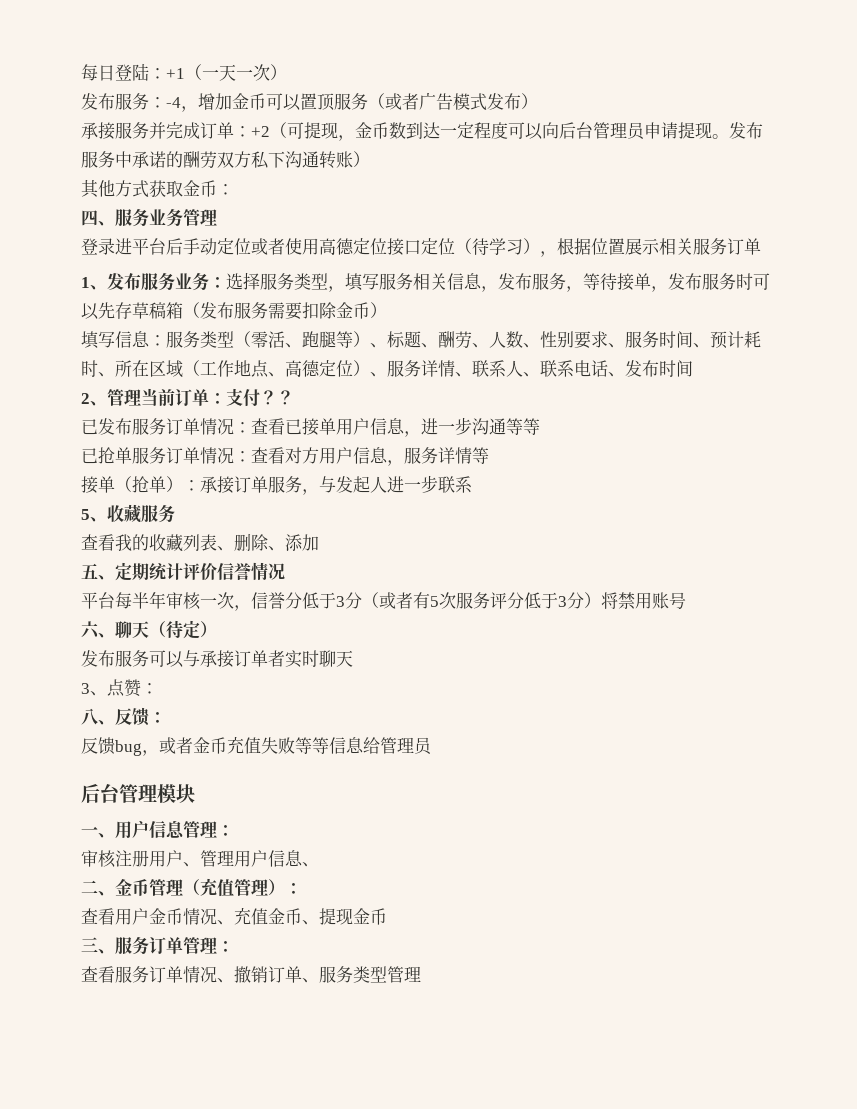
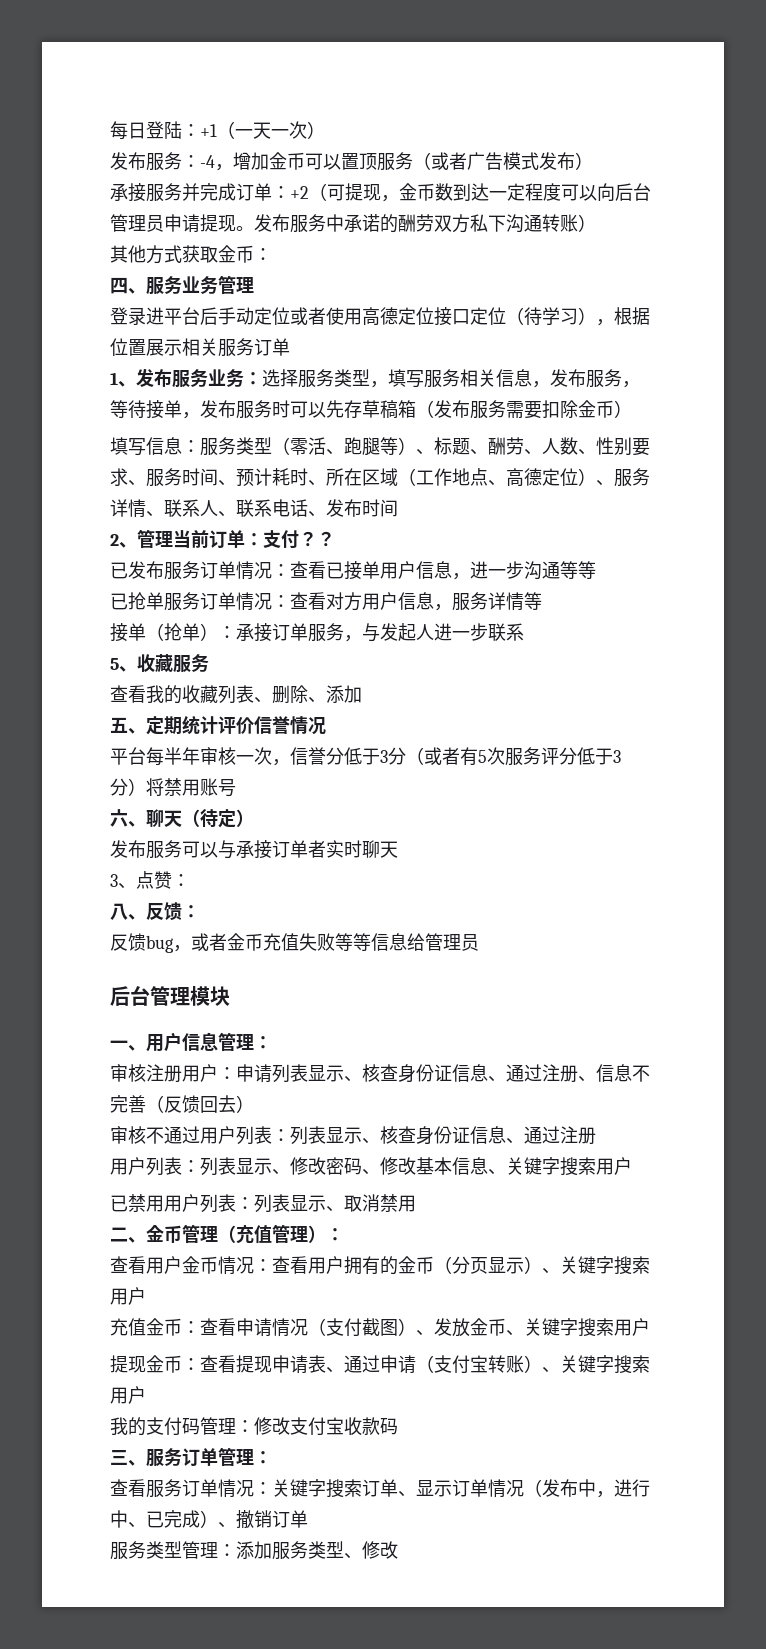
- 审核注册用户、管理用户信息、
+ 审核注册用户：申请列表显示、核查身份证信息、通过注册、信息不完善（反馈回去）
+ 审核不通过用户列表：列表显示、核查身份证信息、通过注册
+ 用户列表：列表显示、修改密码、修改基本信息、关键字搜索用户
+ 已禁用用户列表：列表显示、取消禁用
- 查看用户金币情况、充值金币、提现金币
+ 查看用户金币情况：查看用户拥有的金币（分页显示）、关键字搜索用户
+ 充值金币：查看申请情况（支付截图）、发放金币、关键字搜索用户
+ 提现金币：查看提现申请表、通过申请（支付宝转账）、关键字搜索用户
+ 我的支付码管理：修改支付宝收款码
- 查看服务订单情况、撤销订单、服务类型管理
+ 查看服务订单情况：关键字搜索订单、显示订单情况（发布中，进行中、已完成）、撤销订单
+ 服务类型管理：添加服务类型、修改

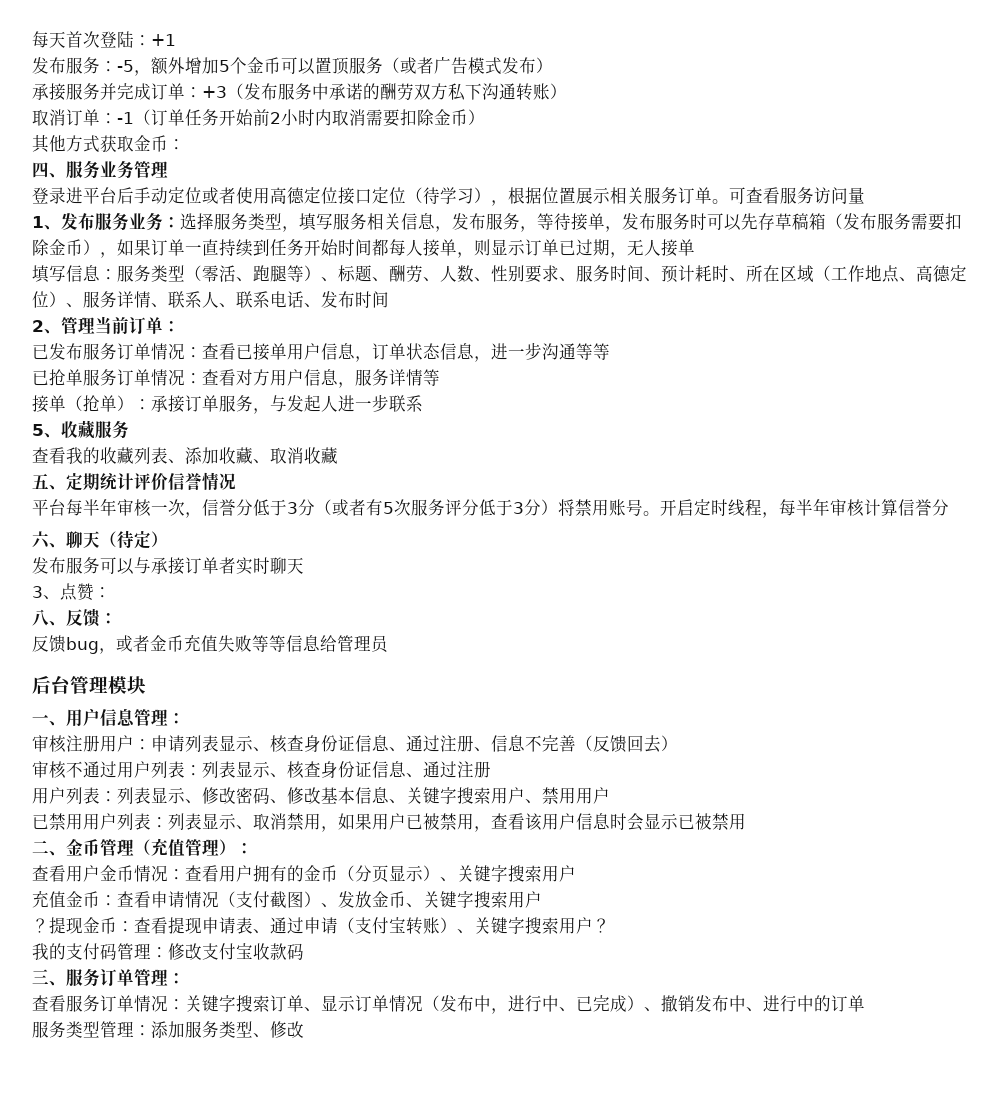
- 每日登陆：+1（一天一次）
+ 每天首次登陆：+1
- 发布服务：-4，增加金币可以置顶服务（或者广告模式发布）
+ 发布服务：-5，额外增加5个金币可以置顶服务（或者广告模式发布）
- 承接服务并完成订单：+2（可提现，金币数到达一定程度可以向后台管理员申请提现。发布服务中承诺的酬劳双方私下沟通转账）
+ 承接服务并完成订单：+3（发布服务中承诺的酬劳双方私下沟通转账）
+ 取消订单：-1（订单任务开始前2小时内取消需要扣除金币）
- 登录进平台后手动定位或者使用高德定位接口定位（待学习），根据位置展示相关服务订单
+ 登录进平台后手动定位或者使用高德定位接口定位（待学习），根据位置展示相关服务订单。可查看服务访问量
- 1、发布服务业务：选择服务类型，填写服务相关信息，发布服务，等待接单，发布服务时可以先存草稿箱（发布服务需要扣除金币）
+ 1、发布服务业务：选择服务类型，填写服务相关信息，发布服务，等待接单，发布服务时可以先存草稿箱（发布服务需要扣除金币），如果订单一直持续到任务开始时间都每人接单，则显示订单已过期，无人接单
- 2、管理当前订单：支付？？
+ 2、管理当前订单：
- 已发布服务订单情况：查看已接单用户信息，进一步沟通等等
+ 已发布服务订单情况：查看已接单用户信息，订单状态信息，进一步沟通等等
- 查看我的收藏列表、删除、添加
+ 查看我的收藏列表、添加收藏、取消收藏
- 平台每半年审核一次，信誉分低于3分（或者有5次服务评分低于3分）将禁用账号
+ 平台每半年审核一次，信誉分低于3分（或者有5次服务评分低于3分）将禁用账号。开启定时线程，每半年审核计算信誉分
- 用户列表：列表显示、修改密码、修改基本信息、关键字搜索用户
+ 用户列表：列表显示、修改密码、修改基本信息、关键字搜索用户、禁用用户
- 已禁用用户列表：列表显示、取消禁用
+ 已禁用用户列表：列表显示、取消禁用，如果用户已被禁用，查看该用户信息时会显示已被禁用
  充值金币：查看申请情况（支付截图）、发放金币、关键字搜索用户
- 提现金币：查看提现申请表、通过申请（支付宝转账）、关键字搜索用户
+ ？提现金币：查看提现申请表、通过申请（支付宝转账）、关键字搜索用户？
- 查看服务订单情况：关键字搜索订单、显示订单情况（发布中，进行中、已完成）、撤销订单
+ 查看服务订单情况：关键字搜索订单、显示订单情况（发布中，进行中、已完成）、撤销发布中、进行中的订单

